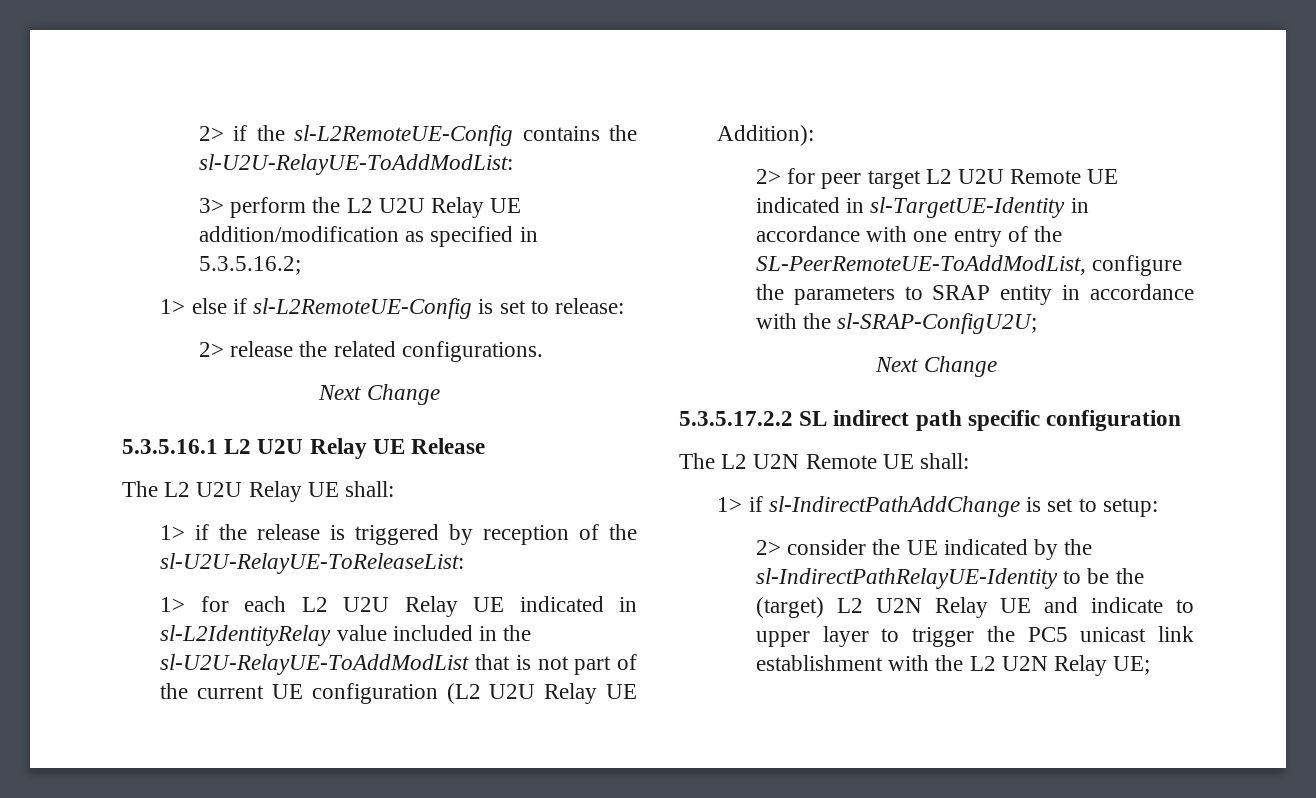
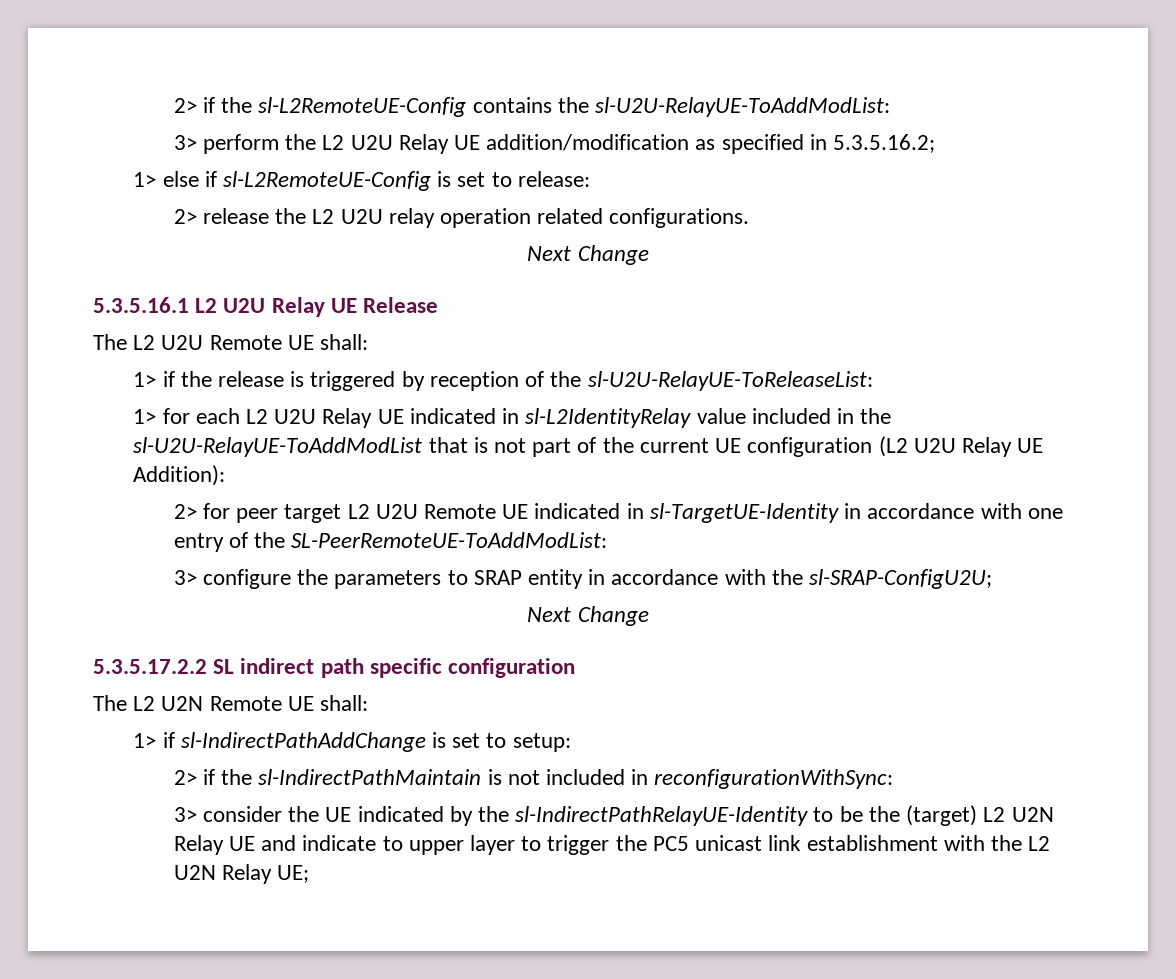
- 2> release the related configurations.
+ 2> release the L2 U2U relay operation related configurations.
- The L2 U2U Relay UE shall:
+ The L2 U2U Remote UE shall:
- 2> for peer target L2 U2U Remote UE indicated in sl-TargetUE-Identity in accordance with one entry of the SL-PeerRemoteUE-ToAddModList, configure the parameters to SRAP entity in accordance with the sl-SRAP-ConfigU2U;
+ 2> for peer target L2 U2U Remote UE indicated in sl-TargetUE-Identity in accordance with one entry of the SL-PeerRemoteUE-ToAddModList:
+ 3> configure the parameters to SRAP entity in accordance with the sl-SRAP-ConfigU2U;
- 2> consider the UE indicated by the sl-IndirectPathRelayUE-Identity to be the (target) L2 U2N Relay UE and indicate to upper layer to trigger the PC5 unicast link establishment with the L2 U2N Relay UE;
+ 2> if the sl-IndirectPathMaintain is not included in reconfigurationWithSync:
+ 3> consider the UE indicated by the sl-IndirectPathRelayUE-Identity to be the (target) L2 U2N Relay UE and indicate to upper layer to trigger the PC5 unicast link establishment with the L2 U2N Relay UE;

